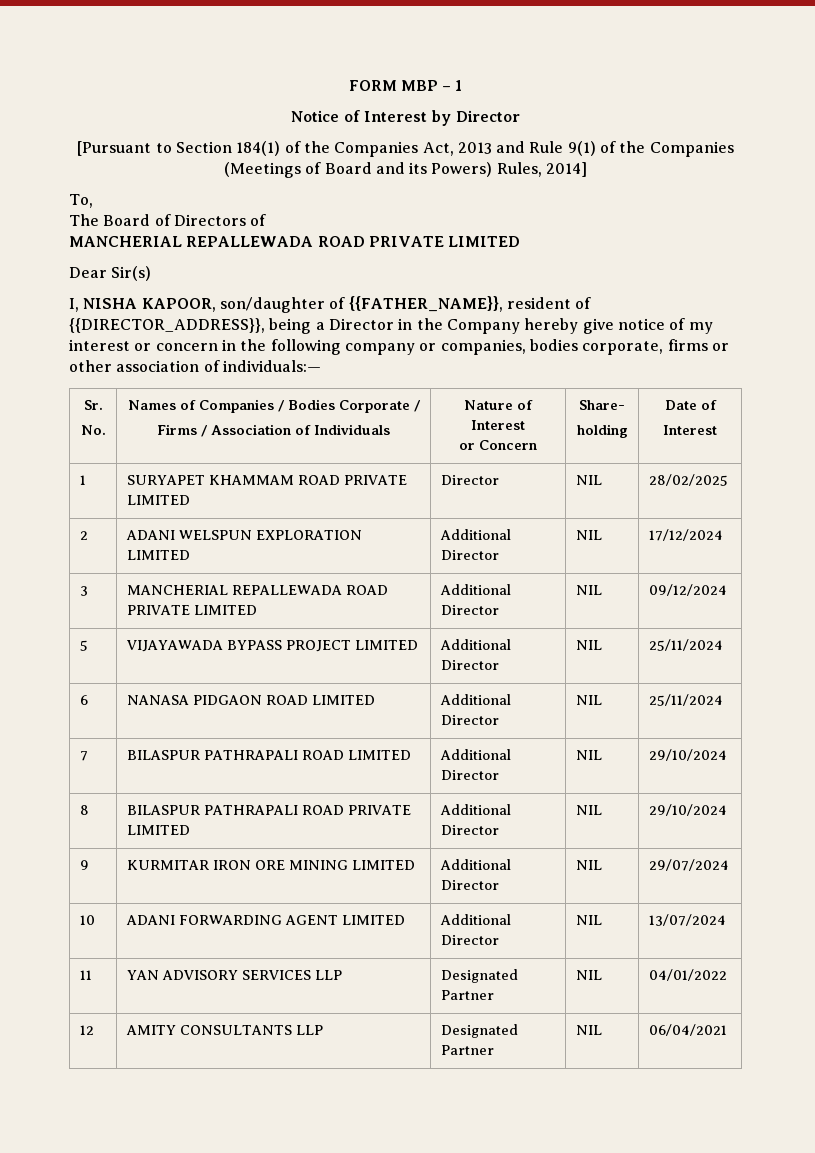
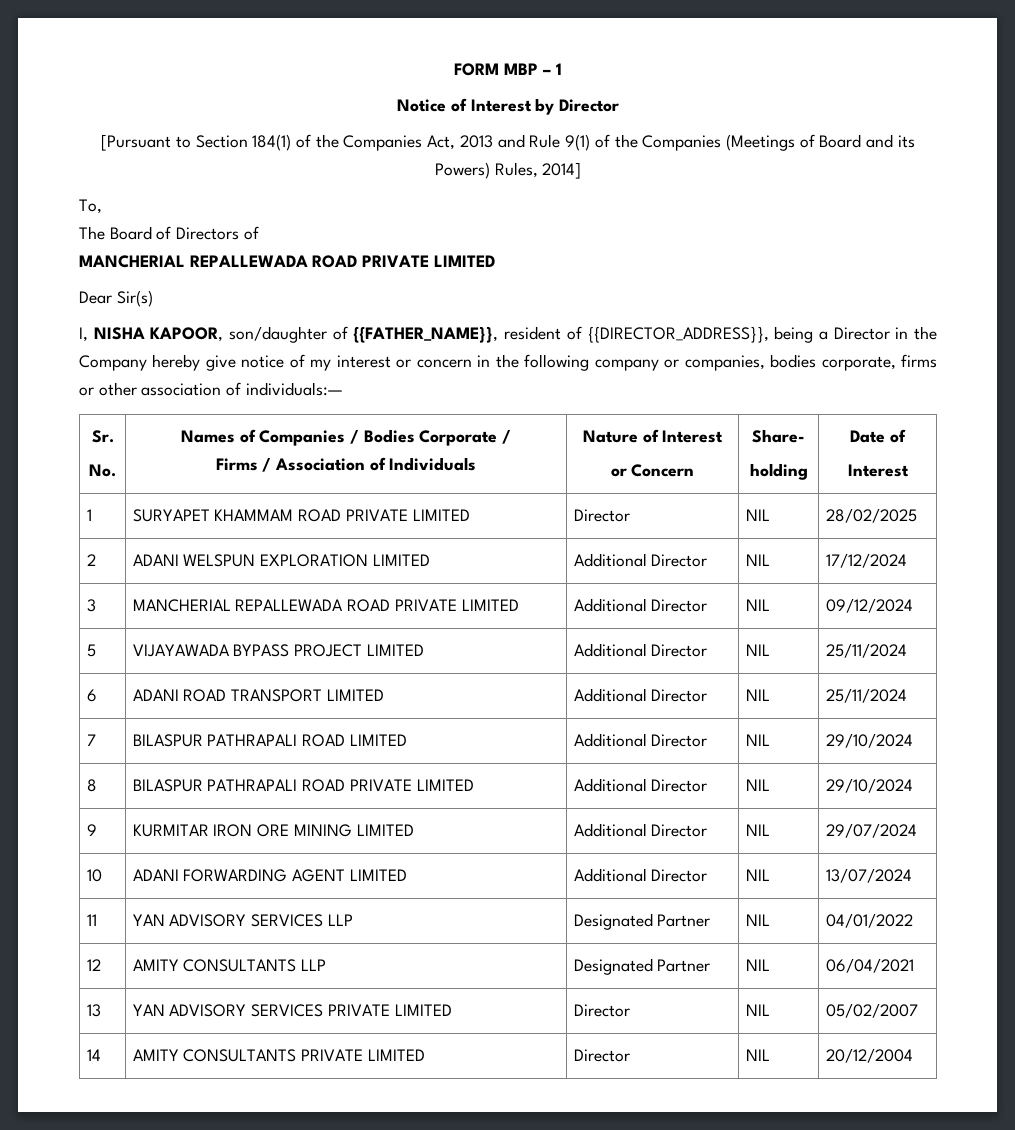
- 6 | NANASA PIDGAON ROAD LIMITED | Additional Director | NIL | 25/11/2024
+ 6 | ADANI ROAD TRANSPORT LIMITED | Additional Director | NIL | 25/11/2024
+ 13 | YAN ADVISORY SERVICES PRIVATE LIMITED | Director | NIL | 05/02/2007
+ 14 | AMITY CONSULTANTS PRIVATE LIMITED | Director | NIL | 20/12/2004

